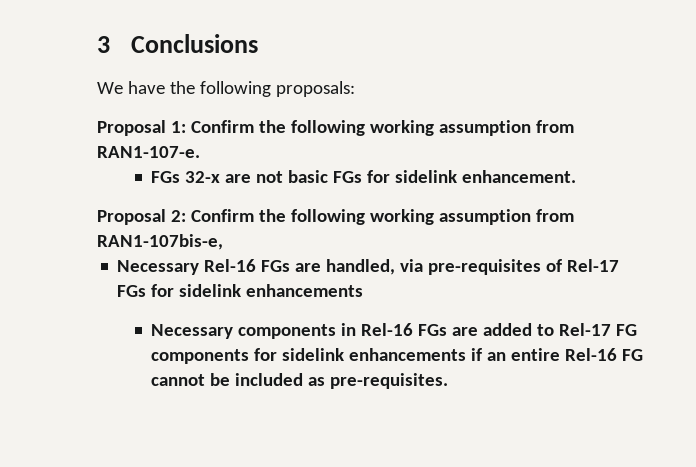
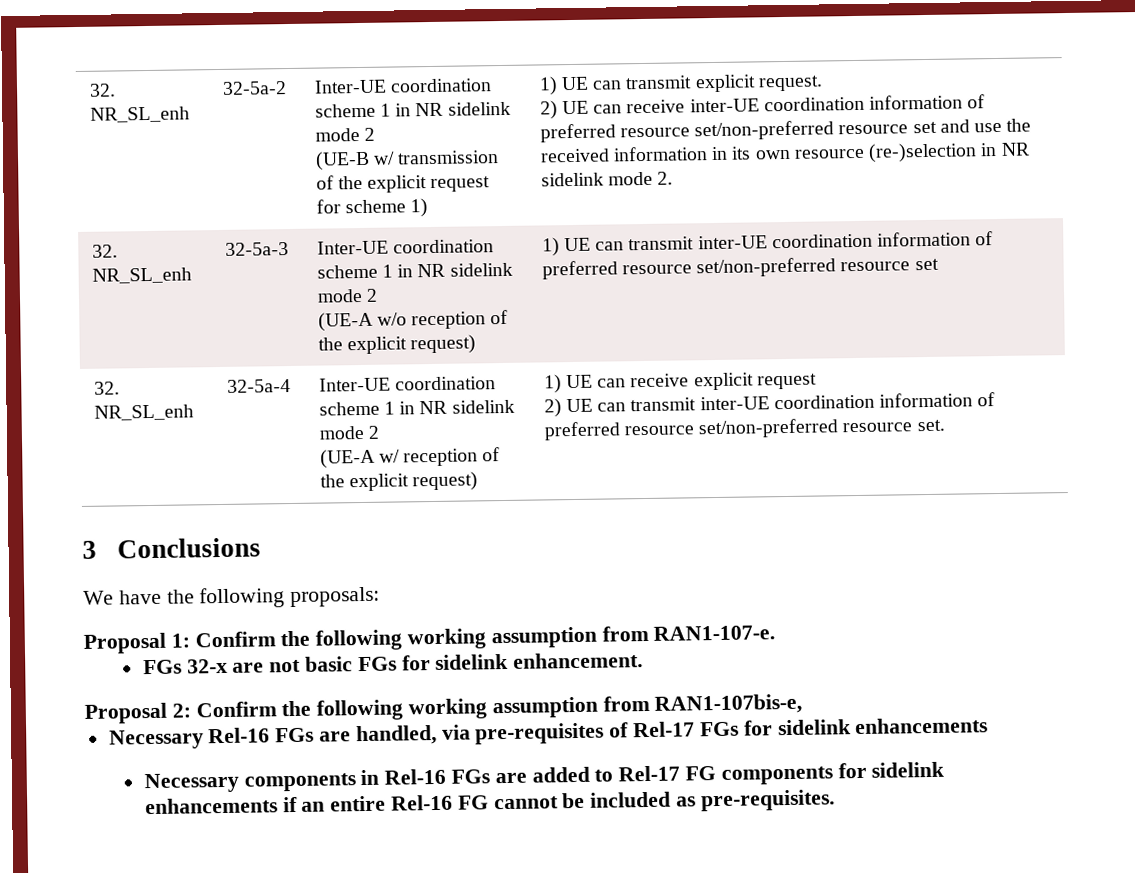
+ 32. NR_SL_enh | 32-5a-2 | Inter-UE coordination scheme 1 in NR sidelink mode 2
+ (UE-B w/ transmission of the explicit request for scheme 1) | 1) UE can transmit explicit request.
+ 2) UE can receive inter-UE coordination information of preferred resource set/non-preferred resource set and use the received information in its own resource (re-)selection in NR sidelink mode 2.
+ 32. NR_SL_enh | 32-5a-3 | Inter-UE coordination scheme 1 in NR sidelink mode 2
+ (UE-A w/o reception of the explicit request) | 1) UE can transmit inter-UE coordination information of preferred resource set/non-preferred resource set
+ 32. NR_SL_enh | 32-5a-4 | Inter-UE coordination scheme 1 in NR sidelink mode 2
+ (UE-A w/ reception of the explicit request) | 1) UE can receive explicit request
+ 2) UE can transmit inter-UE coordination information of preferred resource set/non-preferred resource set.

